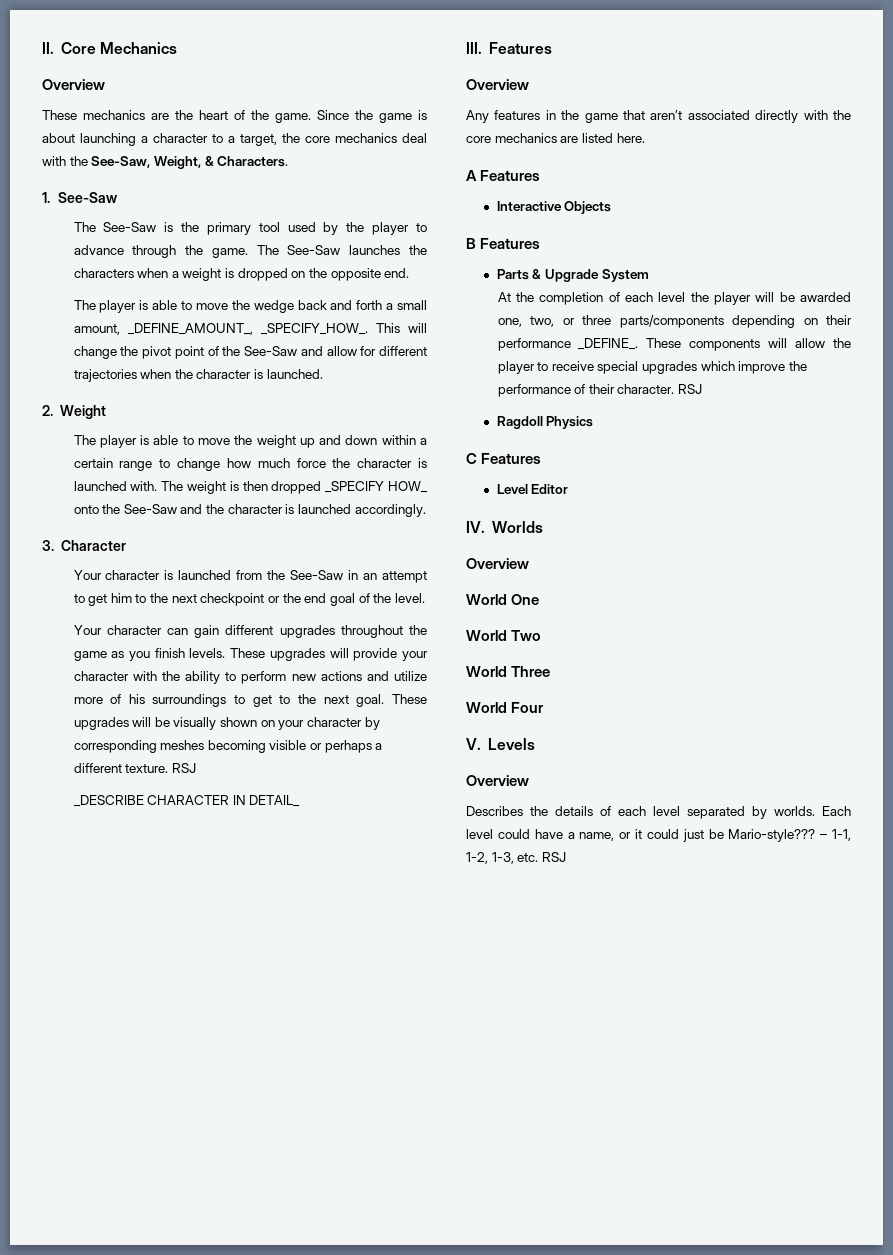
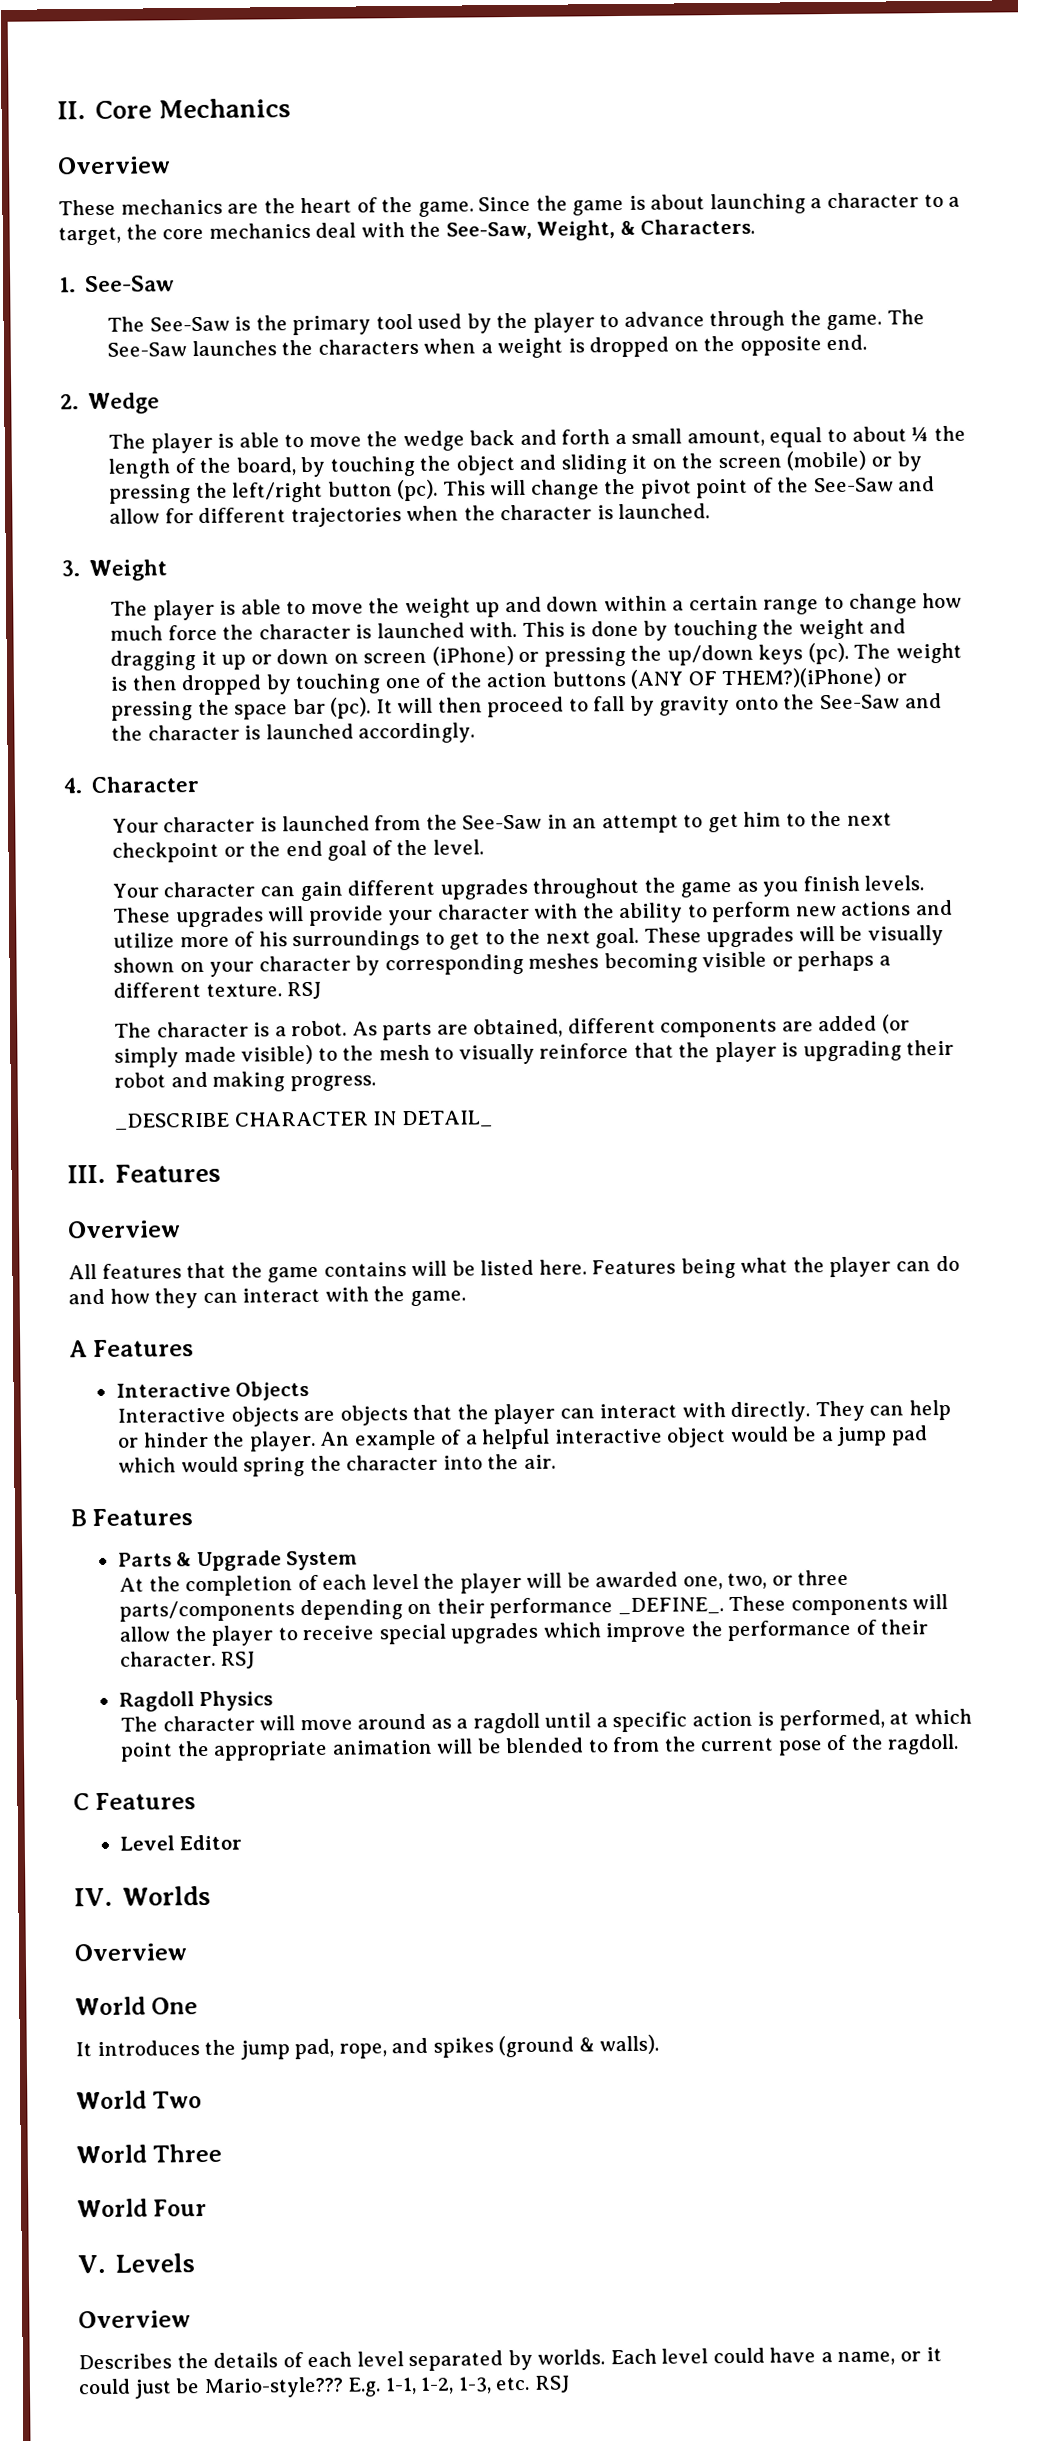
+ 2. Wedge
- The player is able to move the wedge back and forth a small amount, _DEFINE_AMOUNT_, _SPECIFY_HOW_.
+ The player is able to move the wedge back and forth a small amount, equal to about ¼ the length of the board, by touching the object and sliding it on the screen (mobile) or by pressing the left/right button (pc).
- 2. Weight
+ 3. Weight
+ This is done by touching the weight and dragging it up or down on screen (iPhone) or pressing the up/down keys (pc).
- The weight is then dropped _SPECIFY HOW_ onto the See-Saw and the character is launched accordingly.
+ The weight is then dropped by touching one of the action buttons (ANY OF THEM?)(iPhone) or pressing the space bar (pc). It will then proceed to fall by gravity onto the See-Saw and the character is launched accordingly.
- 3. Character
+ 4. Character
+ The character is a robot. As parts are obtained, different components are added (or simply made visible) to the mesh to visually reinforce that the player is upgrading their robot and making progress.
- Any features in the game that aren’t associated directly with the core mechanics are listed here.
+ All features that the game contains will be listed here. Features being what the player can do and how they can interact with the game.
  A Features
  Interactive Objects
+ Interactive objects are objects that the player can interact with directly. They can help or hinder the player. An example of a helpful interactive object would be a jump pad which would spring the character into the air.
+ The character will move around as a ragdoll until a specific action is performed, at which point the appropriate animation will be blended to from the current pose of the ragdoll.
+ It introduces the jump pad, rope, and spikes (ground & walls).
- – 1-1, 1-2, 1-3, etc. RSJ
+ E.g. 1-1, 1-2, 1-3, etc. RSJ

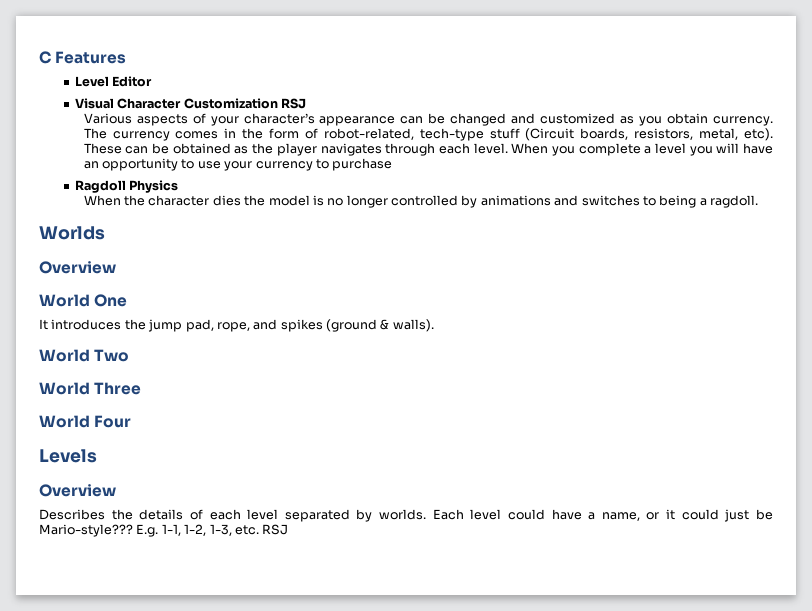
- II. Core Mechanics
- Overview
- These mechanics are the heart of the game. Since the game is about launching a character to a target, the core mechanics deal with the See-Saw, Weight, & Characters.
- 1. See-Saw
- The See-Saw is the primary tool used by the player to advance through the game. The See-Saw launches the characters when a weight is dropped on the opposite end.
- 2. Wedge
- The player is able to move the wedge back and forth a small amount, equal to about ¼ the length of the board, by touching the object and sliding it on the screen (mobile) or by pressing the left/right button (pc). This will change the pivot point of the See-Saw and allow for different trajectories when the character is launched.
- 3. Weight
- The player is able to move the weight up and down within a certain range to change how much force the character is launched with. This is done by touching the weight and dragging it up or down on screen (iPhone) or pressing the up/down keys (pc). The weight is then dropped by touching one of the action buttons (ANY OF THEM?)(iPhone) or pressing the space bar (pc). It will then proceed to fall by gravity onto the See-Saw and the character is launched accordingly.
- 4. Character
- Your character is launched from the See-Saw in an attempt to get him to the next checkpoint or the end goal of the level.
- Your character can gain different upgrades throughout the game as you finish levels. These upgrades will provide your character with the ability to perform new actions and utilize more of his surroundings to get to the next goal. These upgrades will be visually shown on your character by corresponding meshes becoming visible or perhaps a different texture. RSJ
- The character is a robot. As parts are obtained, different components are added (or simply made visible) to the mesh to visually reinforce that the player is upgrading their robot and making progress.
- _DESCRIBE CHARACTER IN DETAIL_
- III. Features
- Overview
- All features that the game contains will be listed here. Features being what the player can do and how they can interact with the game.
- A Features
- Interactive Objects
- Interactive objects are objects that the player can interact with directly. They can help or hinder the player. An example of a helpful interactive object would be a jump pad which would spring the character into the air.
- B Features
- Parts & Upgrade System
- At the completion of each level the player will be awarded one, two, or three parts/components depending on their performance _DEFINE_. These components will allow the player to receive special upgrades which improve the performance of their character. RSJ
- Ragdoll Physics
- The character will move around as a ragdoll until a specific action is performed, at which point the appropriate animation will be blended to from the current pose of the ragdoll.
  C Features
  Level Editor
- IV. Worlds
+ Visual Character Customization RSJ
+ Various aspects of your character’s appearance can be changed and customized as you obtain currency. The currency comes in the form of robot-related, tech-type stuff (Circuit boards, resistors, metal, etc). These can be obtained as the player navigates through each level. When you complete a level you will have an opportunity to use your currency to purchase
+ Ragdoll Physics
+ When the character dies the model is no longer controlled by animations and switches to being a ragdoll.
+ Worlds
- V. Levels
+ Levels

